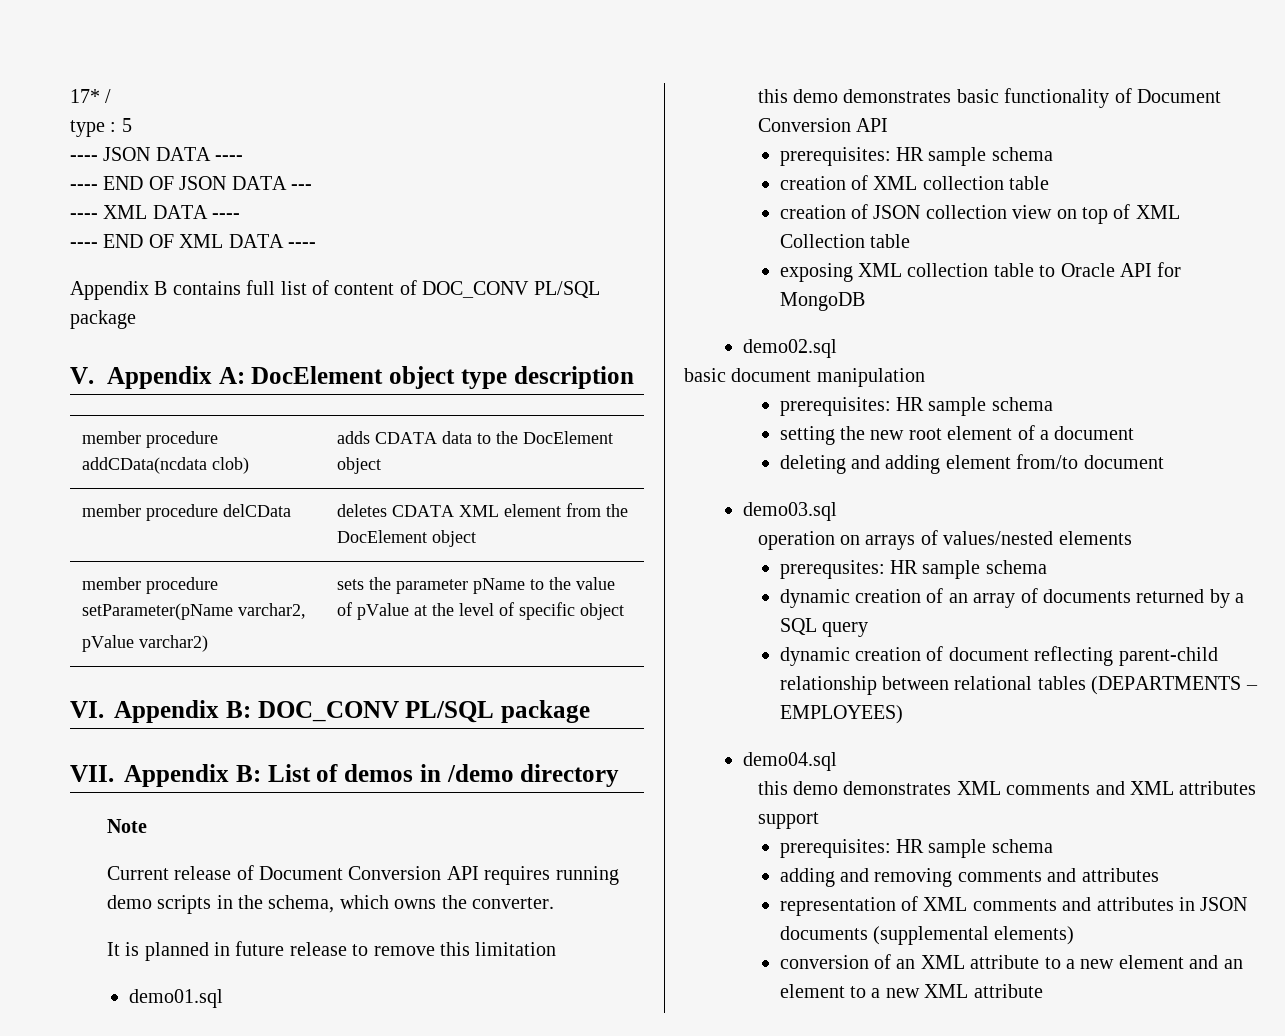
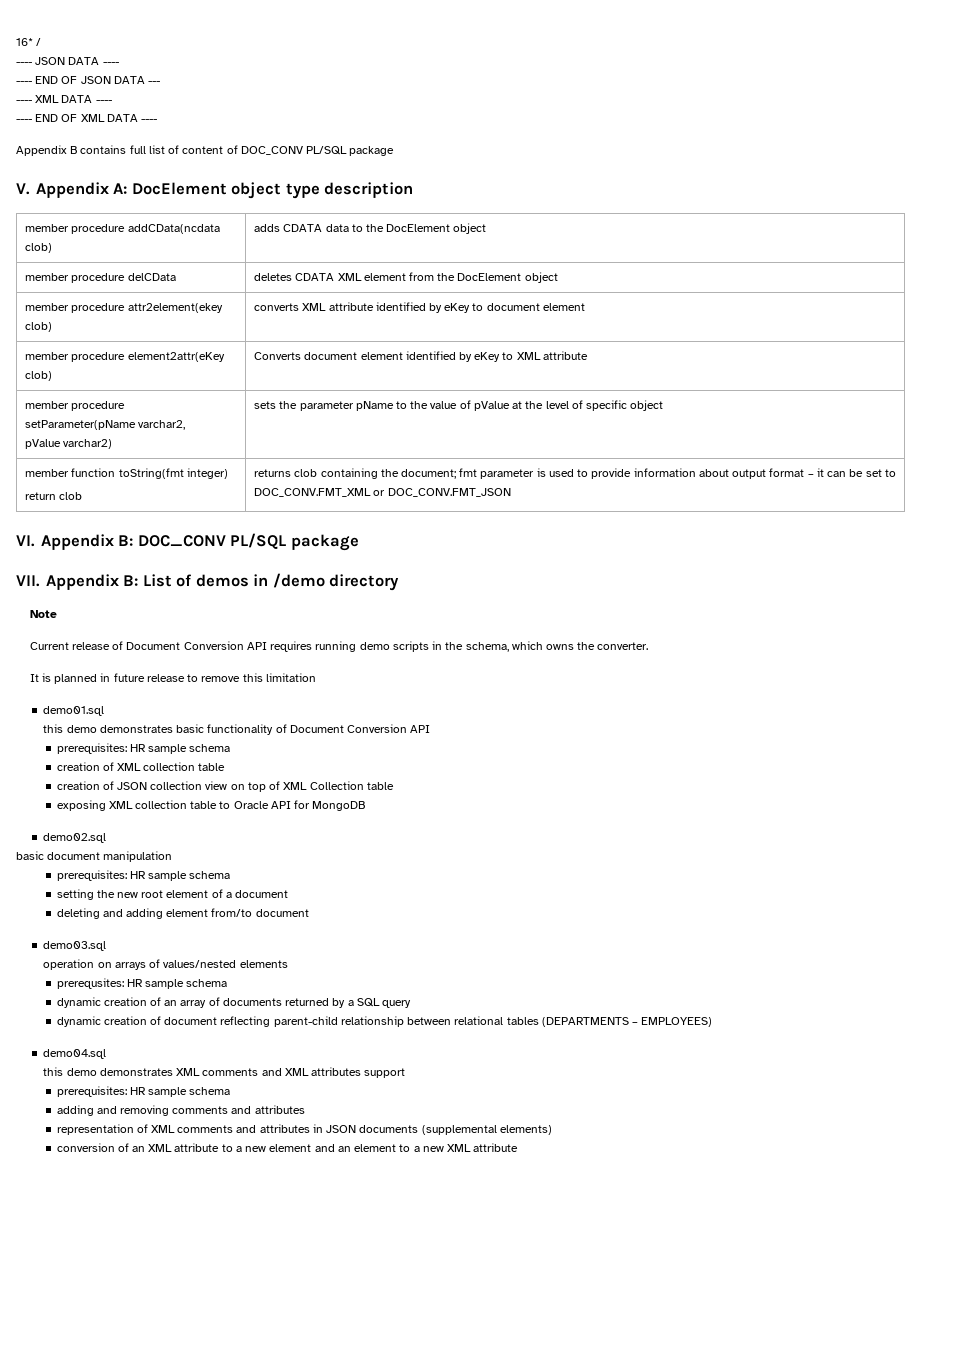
- 17* /
+ 16* /
- type : 5
+ member procedure attr2element(ekey clob) | converts XML attribute identified by eKey to document element
+ member procedure element2attr(eKey clob) | Converts document element identified by eKey to XML attribute
+ member function toString(fmt integer)
+ return clob | returns clob containing the document; fmt parameter is used to provide information about output format – it can be set to DOC_CONV.FMT_XML or DOC_CONV.FMT_JSON

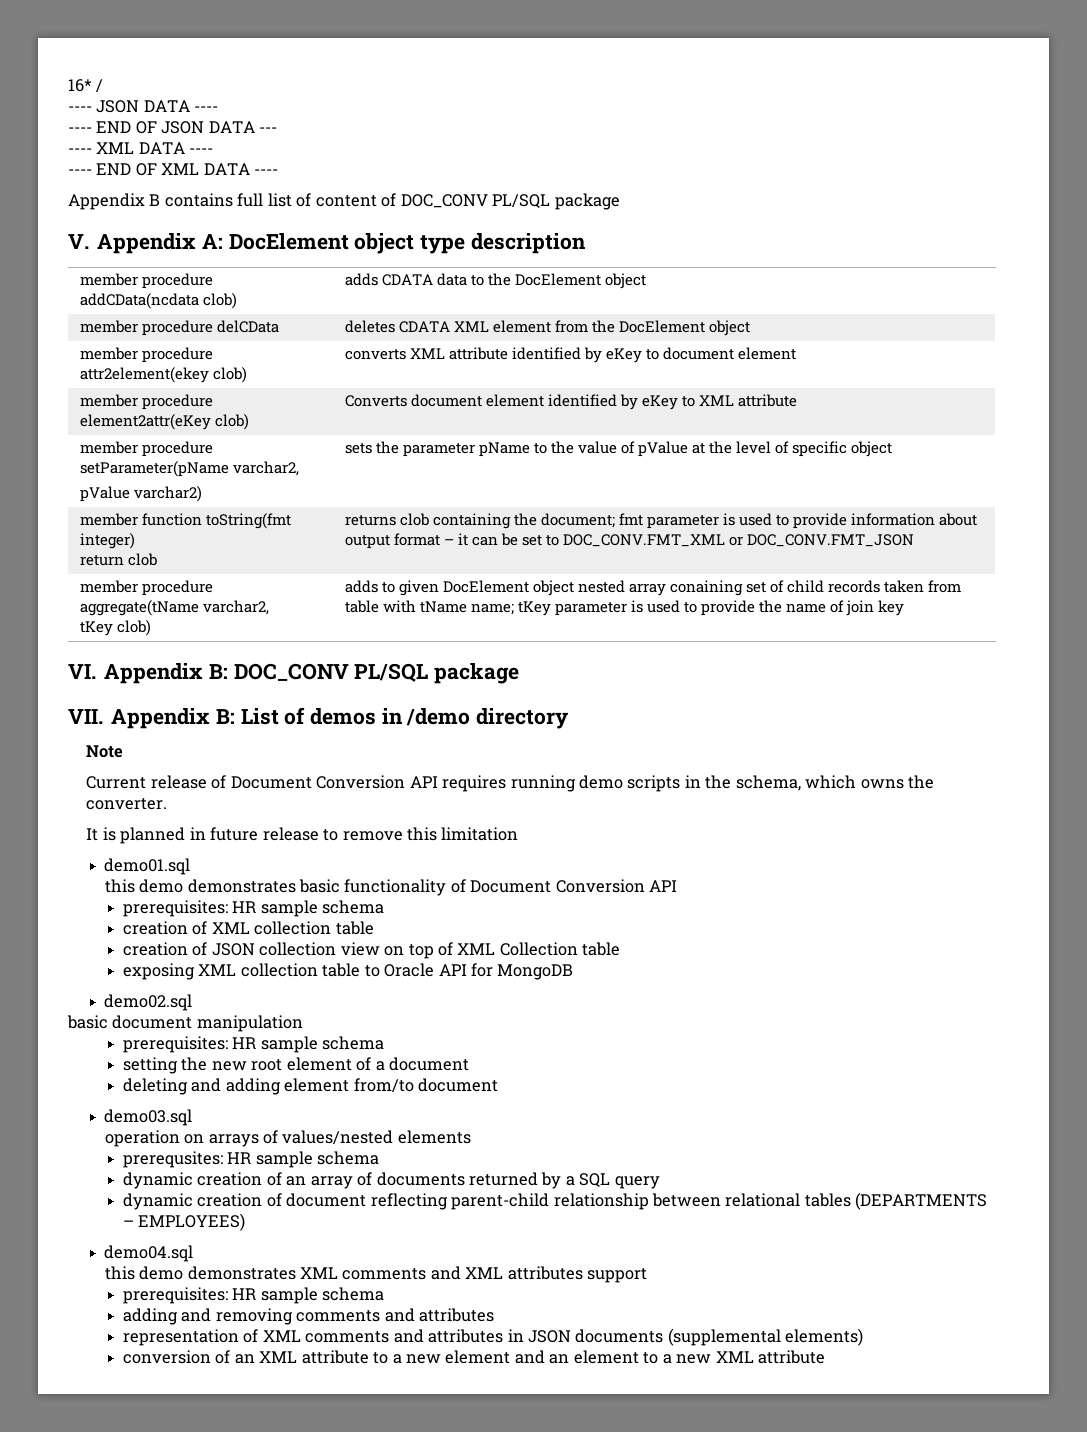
+ member procedure aggregate(tName varchar2,
+ tKey clob) | adds to given DocElement object nested array conaining set of child records taken from table with tName name; tKey parameter is used to provide the name of join key

